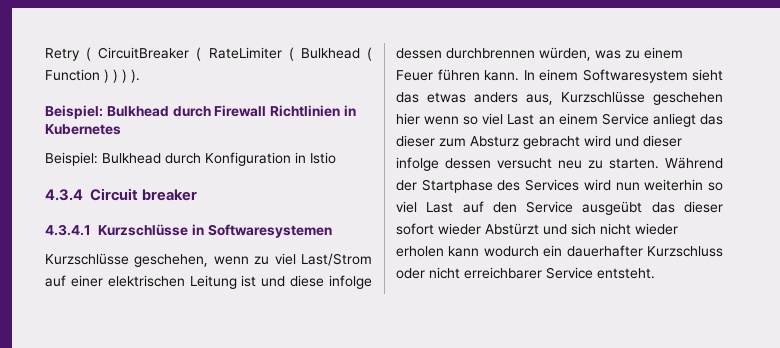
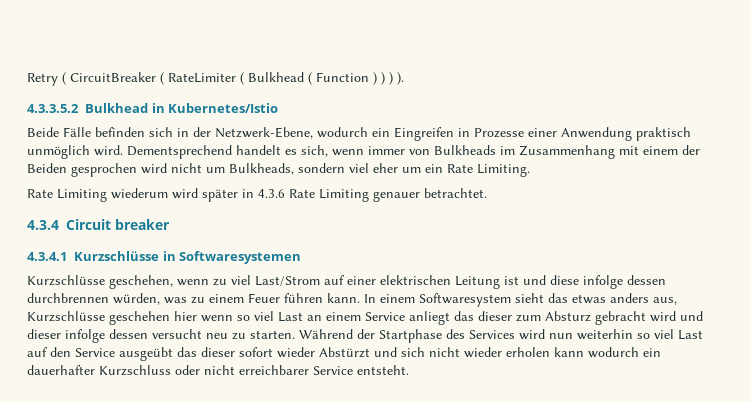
- Beispiel: Bulkhead durch Firewall Richtlinien in Kubernetes
- Beispiel: Bulkhead durch Konfiguration in Istio
+ 4.3.3.5.2 Bulkhead in Kubernetes/Istio
+ Beide Fälle befinden sich in der Netzwerk-Ebene, wodurch ein Eingreifen in Prozesse einer Anwendung praktisch unmöglich wird. Dementsprechend handelt es sich, wenn immer von Bulkheads im Zusammenhang mit einem der Beiden gesprochen wird nicht um Bulkheads, sondern viel eher um ein Rate Limiting.
+ Rate Limiting wiederum wird später in 4.3.6 Rate Limiting genauer betrachtet.

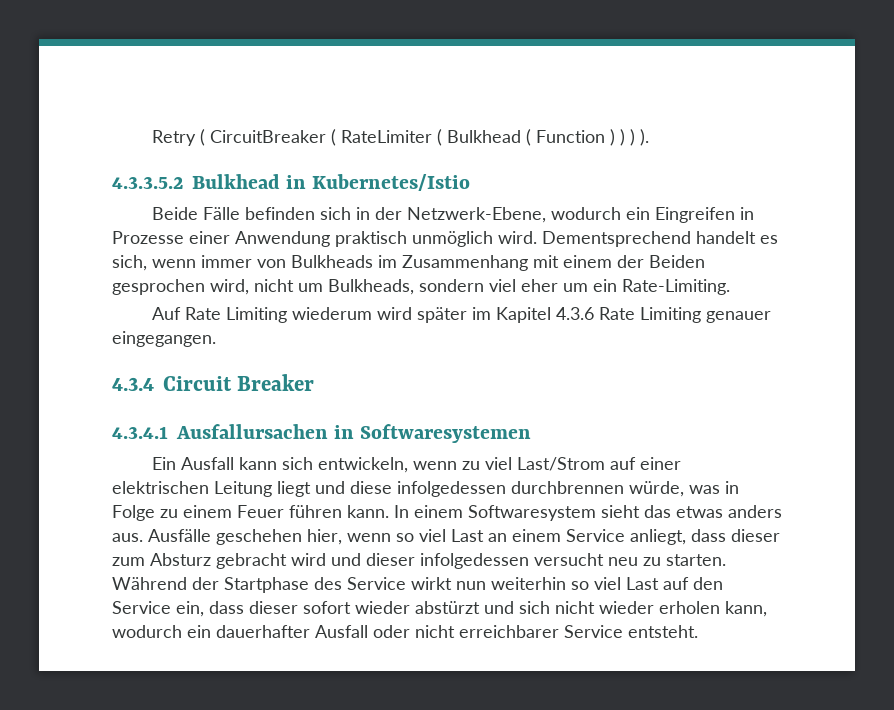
- Dementsprechend handelt es sich, wenn immer von Bulkheads im Zusammenhang mit einem der Beiden gesprochen wird nicht um Bulkheads, sondern viel eher um ein Rate Limiting.
- Rate Limiting wiederum wird später in 4.3.6 Rate Limiting genauer betrachtet.
+ Dementsprechend handelt es sich, wenn immer von Bulkheads im Zusammenhang mit einem der Beiden gesprochen wird, nicht um Bulkheads, sondern viel eher um ein Rate-Limiting.
+ Auf Rate Limiting wiederum wird später im Kapitel 4.3.6 Rate Limiting genauer eingegangen.
- 4.3.4 Circuit breaker
+ 4.3.4 Circuit Breaker
- 4.3.4.1 Kurzschlüsse in Softwaresystemen
+ 4.3.4.1 Ausfallursachen in Softwaresystemen
- Kurzschlüsse geschehen, wenn zu viel Last/Strom auf einer elektrischen Leitung ist und diese infolge dessen durchbrennen würden, was zu einem Feuer führen kann.
+ Ein Ausfall kann sich entwickeln, wenn zu viel Last/Strom auf einer elektrischen Leitung liegt und diese infolgedessen durchbrennen würde, was in Folge zu einem Feuer führen kann.
- In einem Softwaresystem sieht das etwas anders aus, Kurzschlüsse geschehen hier wenn so viel Last an einem Service anliegt das dieser zum Absturz gebracht wird und dieser infolge dessen versucht neu zu starten.
+ In einem Softwaresystem sieht das etwas anders aus. Ausfälle geschehen hier, wenn so viel Last an einem Service anliegt, dass dieser zum Absturz gebracht wird und dieser infolgedessen versucht neu zu starten.
- Während der Startphase des Services wird nun weiterhin so viel Last auf den Service ausgeübt das dieser sofort wieder Abstürzt und sich nicht wieder erholen kann wodurch ein dauerhafter Kurzschluss oder nicht erreichbarer Service entsteht.
+ Während der Startphase des Service wirkt nun weiterhin so viel Last auf den Service ein, dass dieser sofort wieder abstürzt und sich nicht wieder erholen kann, wodurch ein dauerhafter Ausfall oder nicht erreichbarer Service entsteht.

